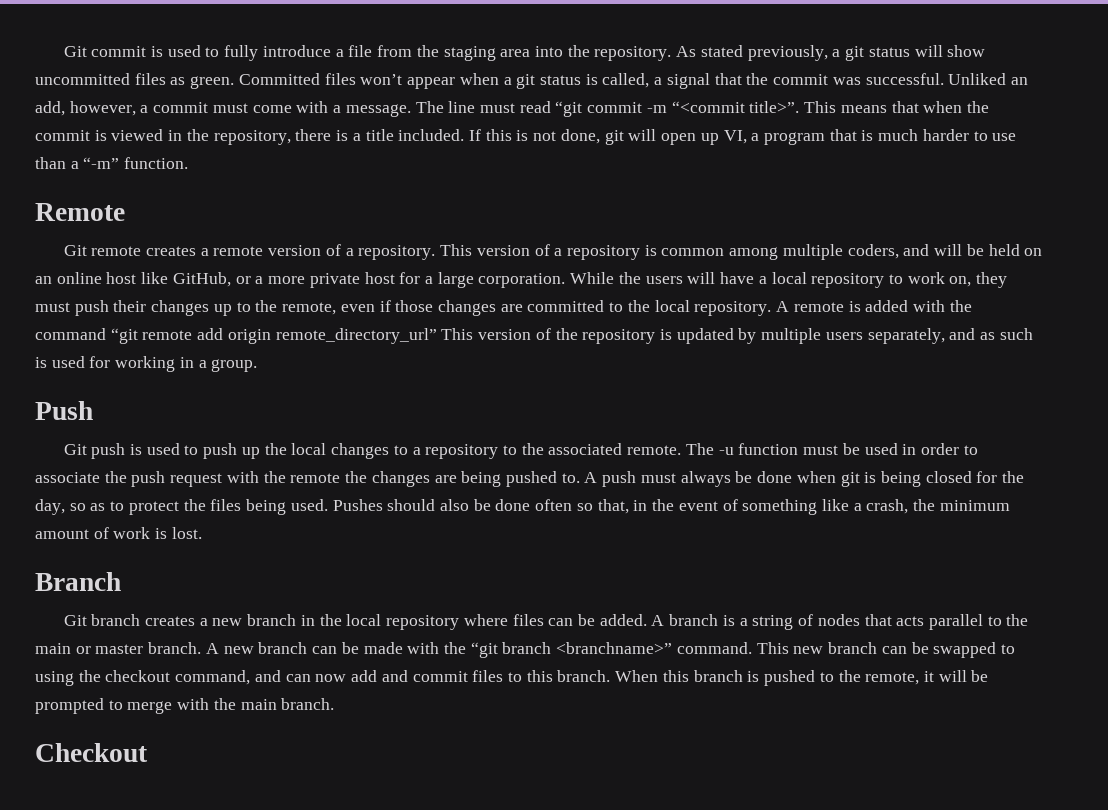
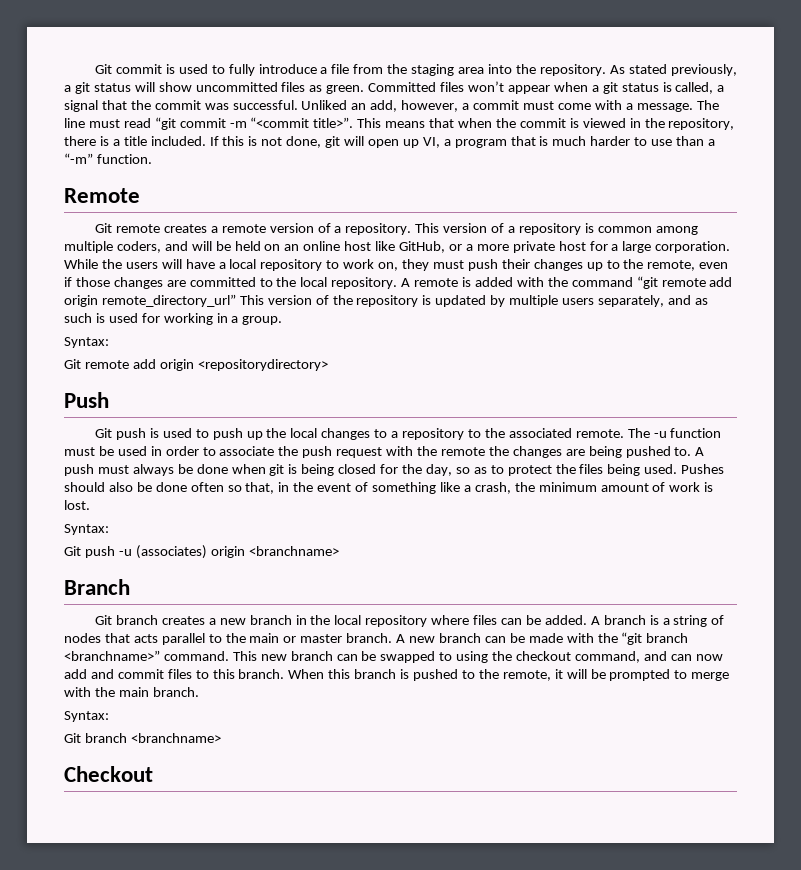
  A remote is added with the command “git remote add origin remote_directory_url” This version of the repository is updated by multiple users separately, and as such is used for working in a group.
+ Syntax:
+ Git remote add origin <repositorydirectory>
  Pushes should also be done often so that, in the event of something like a crash, the minimum amount of work is lost.
+ Syntax:
+ Git push -u (associates) origin <branchname>
  When this branch is pushed to the remote, it will be prompted to merge with the main branch.
+ Syntax:
+ Git branch <branchname>

